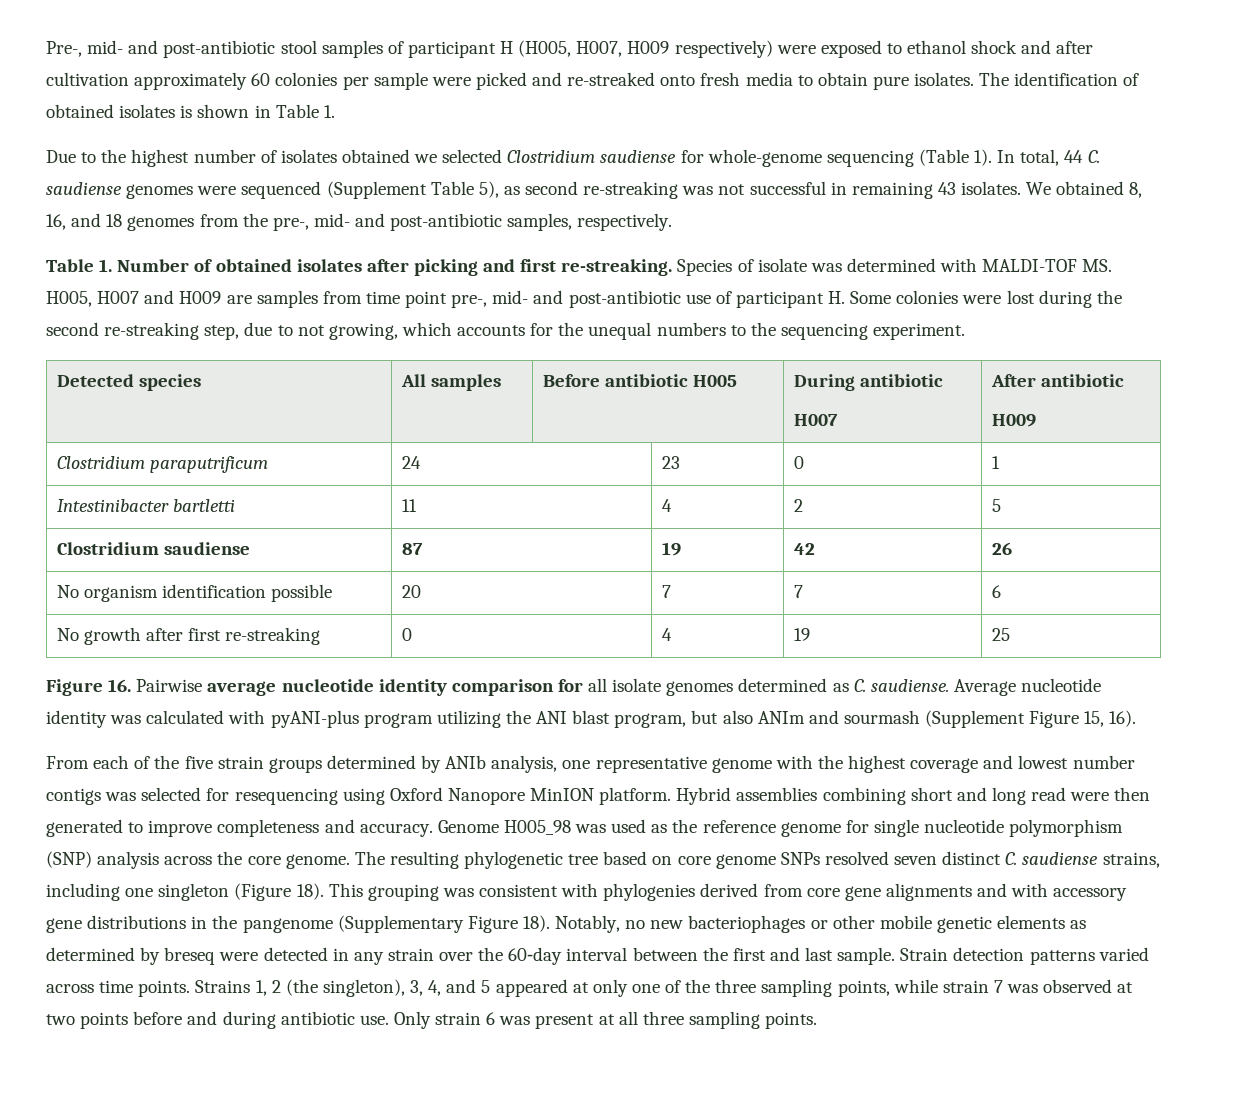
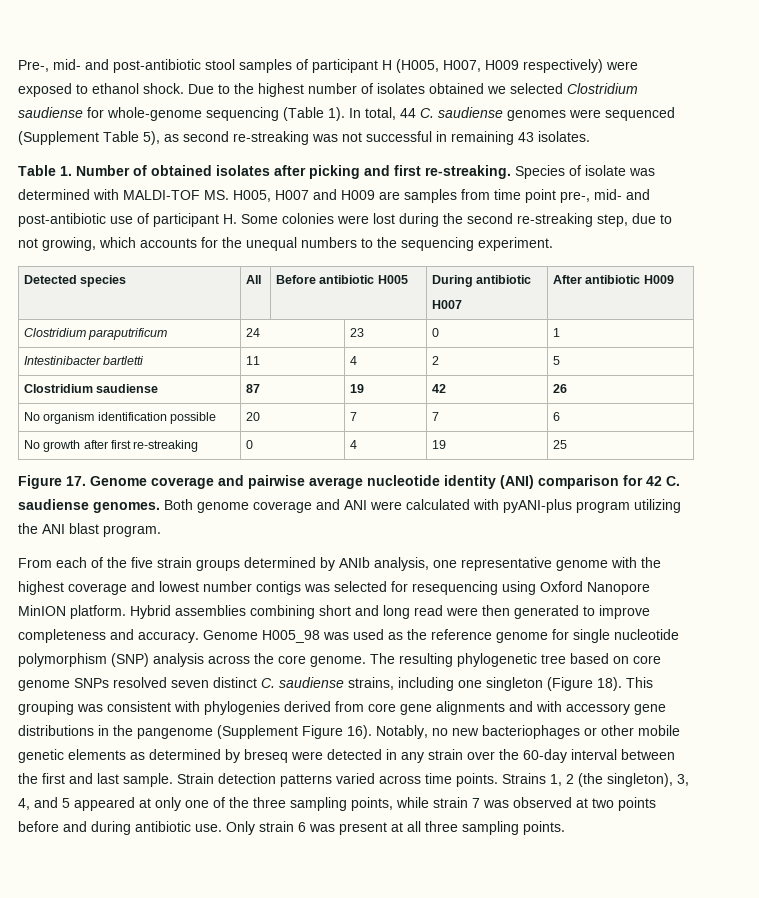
- Pre-, mid- and post-antibiotic stool samples of participant H (H005, H007, H009 respectively) were exposed to ethanol shock and after cultivation approximately 60 colonies per sample were picked and re-streaked onto fresh media to obtain pure isolates. The identification of obtained isolates is shown in Table 1.
- Due to the highest number of isolates obtained we selected Clostridium saudiense for whole-genome sequencing (Table 1).
+ Pre-, mid- and post-antibiotic stool samples of participant H (H005, H007, H009 respectively) were exposed to ethanol shock. Due to the highest number of isolates obtained we selected Clostridium saudiense for whole-genome sequencing (Table 1).
- We obtained 8, 16, and 18 genomes from the pre-, mid- and post-antibiotic samples, respectively.
- Detected species | All samples | Before antibiotic H005 | During antibiotic
- H007 | After antibiotic
- H009
+ Detected species | All | Before antibiotic H005 | During antibiotic
+ H007 | After antibiotic H009
- Figure 16. Pairwise average nucleotide identity comparison for all isolate genomes determined as C. saudiense. Average nucleotide identity was calculated with pyANI-plus program utilizing the ANI blast program, but also ANIm and sourmash (Supplement Figure 15, 16).
+ Figure 17. Genome coverage and pairwise average nucleotide identity (ANI) comparison for 42 C. saudiense genomes. Both genome coverage and ANI were calculated with pyANI-plus program utilizing the ANI blast program.
- This grouping was consistent with phylogenies derived from core gene alignments and with accessory gene distributions in the pangenome (Supplementary Figure 18).
+ This grouping was consistent with phylogenies derived from core gene alignments and with accessory gene distributions in the pangenome (Supplement Figure 16).

